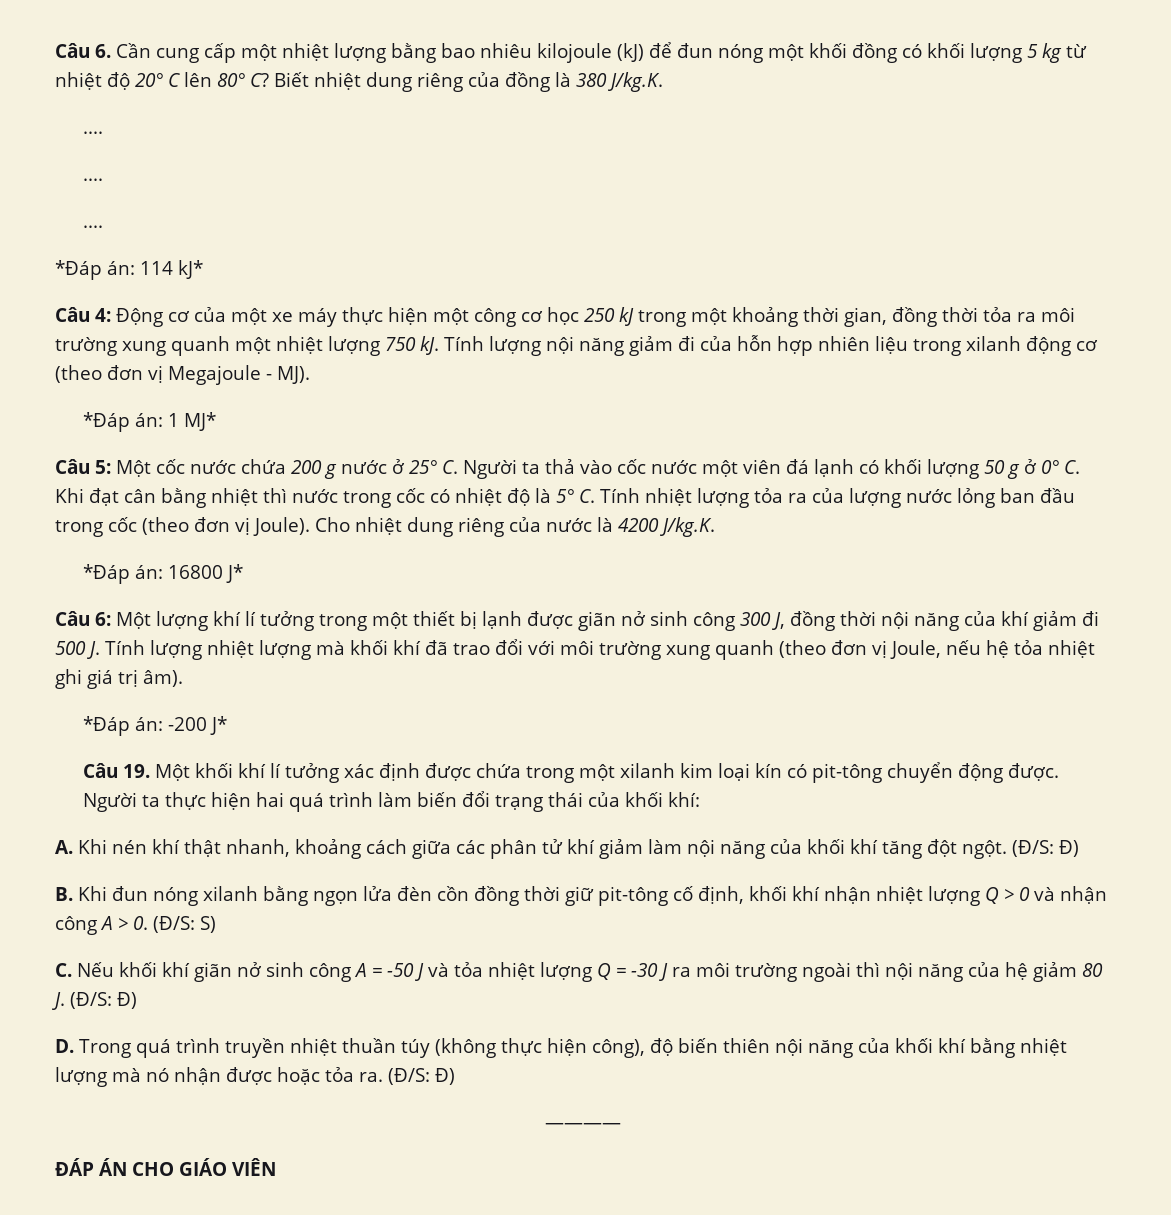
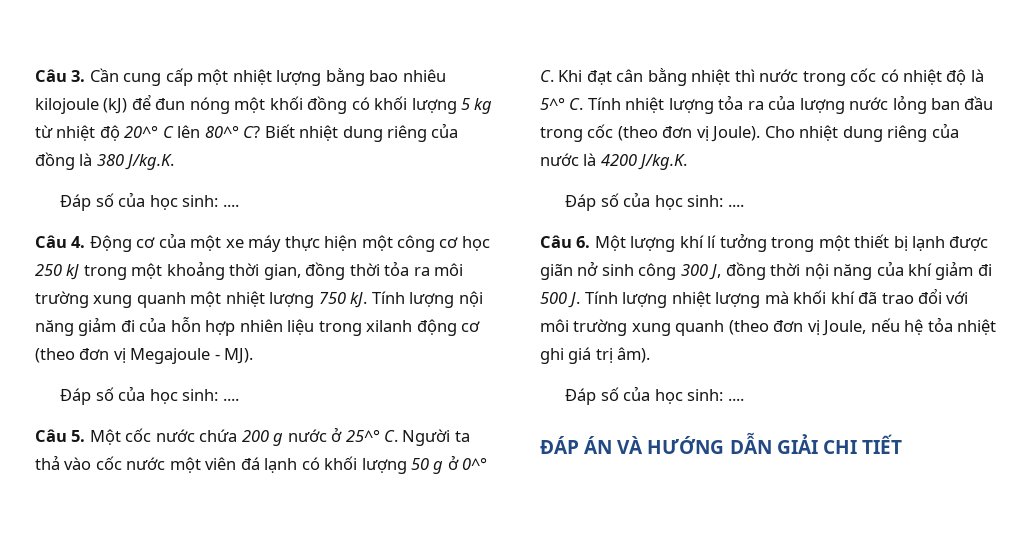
- Câu 6. Cần cung cấp một nhiệt lượng bằng bao nhiêu kilojoule (kJ) để đun nóng một khối đồng có khối lượng 5 kg từ nhiệt độ 20° C lên 80° C?
+ Câu 3. Cần cung cấp một nhiệt lượng bằng bao nhiêu kilojoule (kJ) để đun nóng một khối đồng có khối lượng 5 kg từ nhiệt độ 20^° C lên 80^° C?
  Biết nhiệt dung riêng của đồng là 380 J/kg.K.
- ....
- ....
- ....
- *Đáp án: 114 kJ*
- Câu 4: Động cơ của một xe máy thực hiện một công cơ học 250 kJ trong một khoảng thời gian, đồng thời tỏa ra môi trường xung quanh một nhiệt lượng 750 kJ.
+ Đáp số của học sinh: ....
+ Câu 4. Động cơ của một xe máy thực hiện một công cơ học 250 kJ trong một khoảng thời gian, đồng thời tỏa ra môi trường xung quanh một nhiệt lượng 750 kJ.
  Tính lượng nội năng giảm đi của hỗn hợp nhiên liệu trong xilanh động cơ (theo đơn vị Megajoule - MJ).
- *Đáp án: 1 MJ*
- Câu 5: Một cốc nước chứa 200 g nước ở 25° C. Người ta thả vào cốc nước một viên đá lạnh có khối lượng 50 g ở 0° C. Khi đạt cân bằng nhiệt thì nước trong cốc có nhiệt độ là 5° C. Tính nhiệt lượng tỏa ra của lượng nước lỏng ban đầu trong cốc (theo đơn vị Joule).
+ Đáp số của học sinh: ....
+ Câu 5. Một cốc nước chứa 200 g nước ở 25^° C. Người ta thả vào cốc nước một viên đá lạnh có khối lượng 50 g ở 0^° C. Khi đạt cân bằng nhiệt thì nước trong cốc có nhiệt độ là 5^° C. Tính nhiệt lượng tỏa ra của lượng nước lỏng ban đầu trong cốc (theo đơn vị Joule).
  Cho nhiệt dung riêng của nước là 4200 J/kg.K.
- *Đáp án: 16800 J*
- Câu 6: Một lượng khí lí tưởng trong một thiết bị lạnh được giãn nở sinh công 300 J, đồng thời nội năng của khí giảm đi 500 J. Tính lượng nhiệt lượng mà khối khí đã trao đổi với môi trường xung quanh (theo đơn vị Joule, nếu hệ tỏa nhiệt ghi giá trị âm).
- *Đáp án: -200 J*
- Câu 19. Một khối khí lí tưởng xác định được chứa trong một xilanh kim loại kín có pit-tông chuyển động được. Người ta thực hiện hai quá trình làm biến đổi trạng thái của khối khí:
- A. Khi nén khí thật nhanh, khoảng cách giữa các phân tử khí giảm làm nội năng của khối khí tăng đột ngột. (Đ/S: Đ)
- B. Khi đun nóng xilanh bằng ngọn lửa đèn cồn đồng thời giữ pit-tông cố định, khối khí nhận nhiệt lượng Q > 0 và nhận công A > 0. (Đ/S: S)
- C. Nếu khối khí giãn nở sinh công A = -50 J và tỏa nhiệt lượng Q = -30 J ra môi trường ngoài thì nội năng của hệ giảm 80 J. (Đ/S: Đ)
- D. Trong quá trình truyền nhiệt thuần túy (không thực hiện công), độ biến thiên nội năng của khối khí bằng nhiệt lượng mà nó nhận được hoặc tỏa ra. (Đ/S: Đ)
- ————
- ĐÁP ÁN CHO GIÁO VIÊN
+ Đáp số của học sinh: ....
+ Câu 6. Một lượng khí lí tưởng trong một thiết bị lạnh được giãn nở sinh công 300 J, đồng thời nội năng của khí giảm đi 500 J. Tính lượng nhiệt lượng mà khối khí đã trao đổi với môi trường xung quanh (theo đơn vị Joule, nếu hệ tỏa nhiệt ghi giá trị âm).
+ Đáp số của học sinh: ....
+ ĐÁP ÁN VÀ HƯỚNG DẪN GIẢI CHI TIẾT

